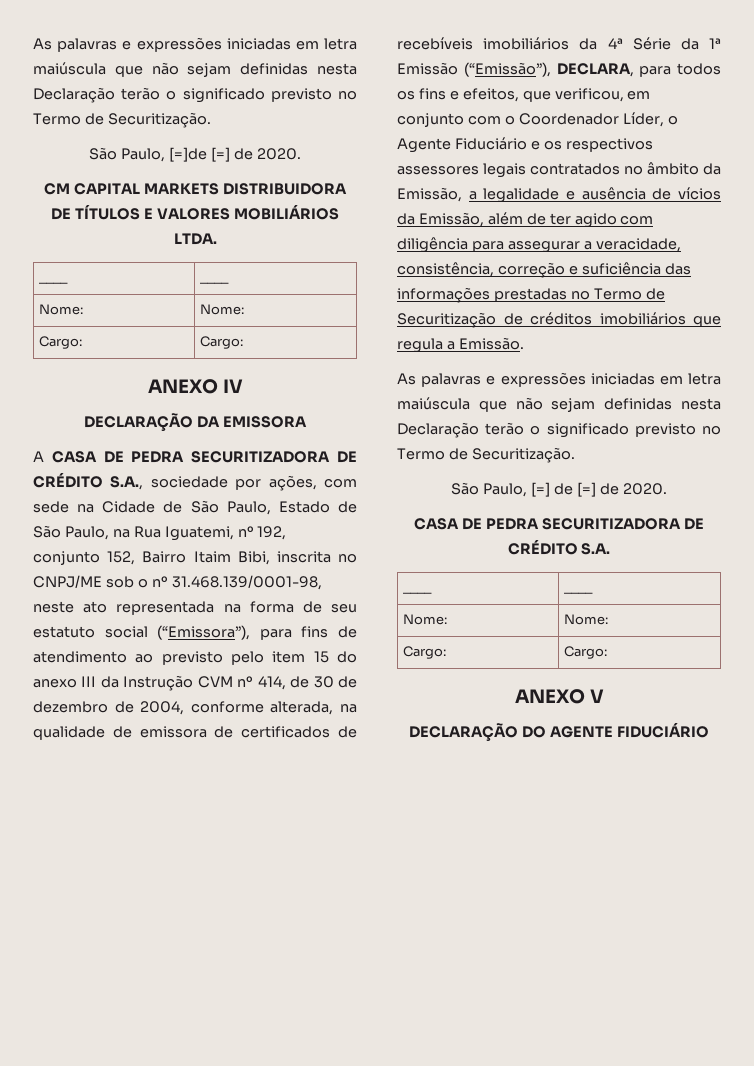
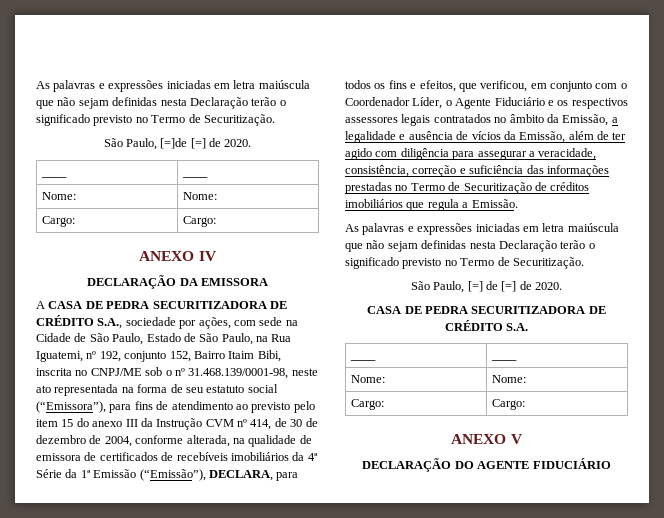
- CM CAPITAL MARKETS DISTRIBUIDORA DE TÍTULOS E VALORES MOBILIÁRIOS LTDA.

